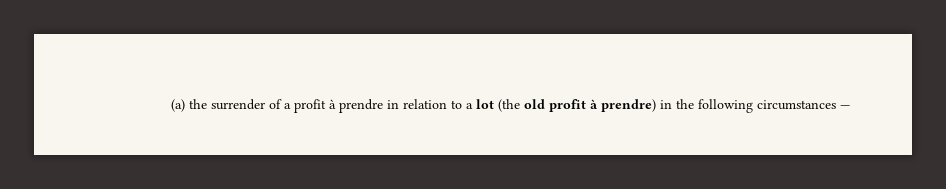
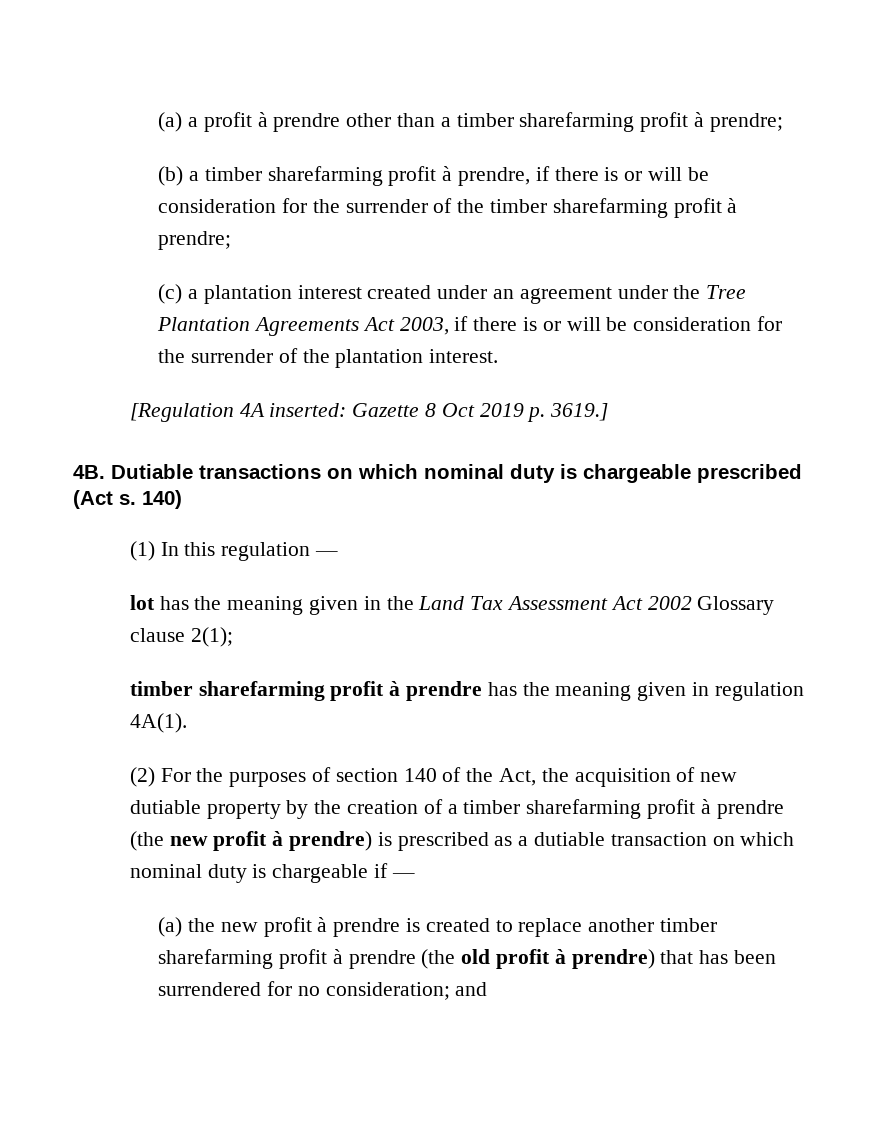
- (a) the surrender of a profit à prendre in relation to a lot (the old profit à prendre) in the following circumstances —
+ (a) a profit à prendre other than a timber sharefarming profit à prendre;
+ (b) a timber sharefarming profit à prendre, if there is or will be consideration for the surrender of the timber sharefarming profit à prendre;
+ (c) a plantation interest created under an agreement under the Tree Plantation Agreements Act 2003, if there is or will be consideration for the surrender of the plantation interest.
+ [Regulation 4A inserted: Gazette 8 Oct 2019 p. 3619.]
+ 4B. Dutiable transactions on which nominal duty is chargeable prescribed (Act s. 140)
+ (1) In this regulation —
+ lot has the meaning given in the Land Tax Assessment Act 2002 Glossary clause 2(1);
+ timber sharefarming profit à prendre has the meaning given in regulation 4A(1).
+ (2) For the purposes of section 140 of the Act, the acquisition of new dutiable property by the creation of a timber sharefarming profit à prendre (the new profit à prendre) is prescribed as a dutiable transaction on which nominal duty is chargeable if —
+ (a) the new profit à prendre is created to replace another timber sharefarming profit à prendre (the old profit à prendre) that has been surrendered for no consideration; and

